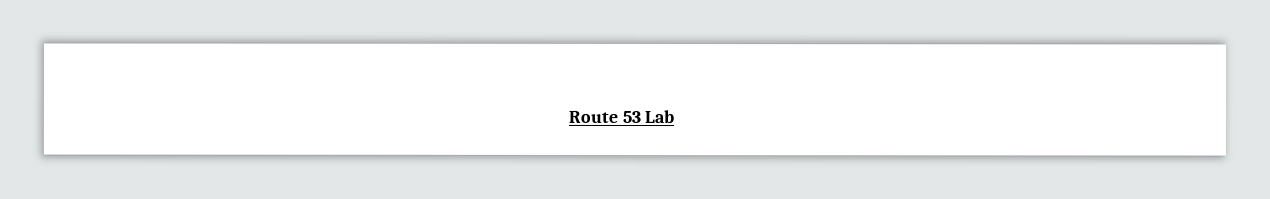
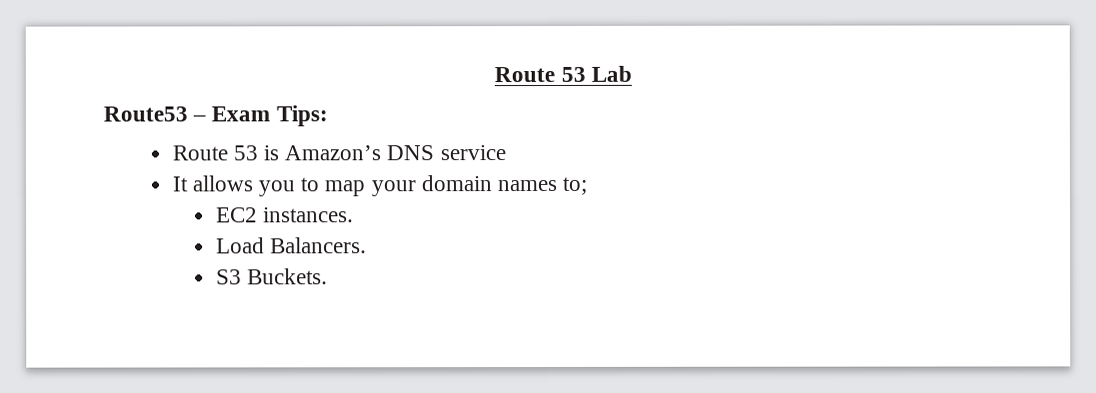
+ Route53 – Exam Tips:
+ Route 53 is Amazon’s DNS service
+ It allows you to map your domain names to;
+ EC2 instances.
+ Load Balancers.
+ S3 Buckets.

